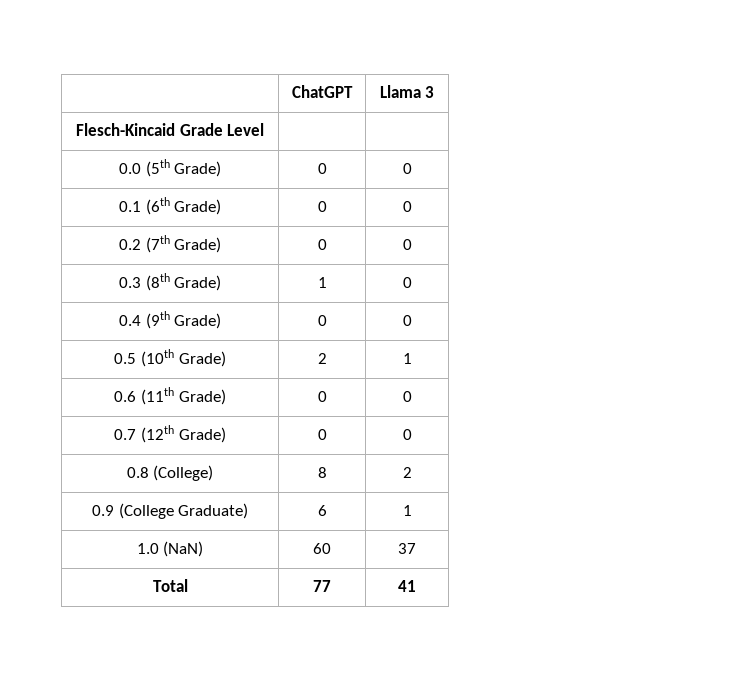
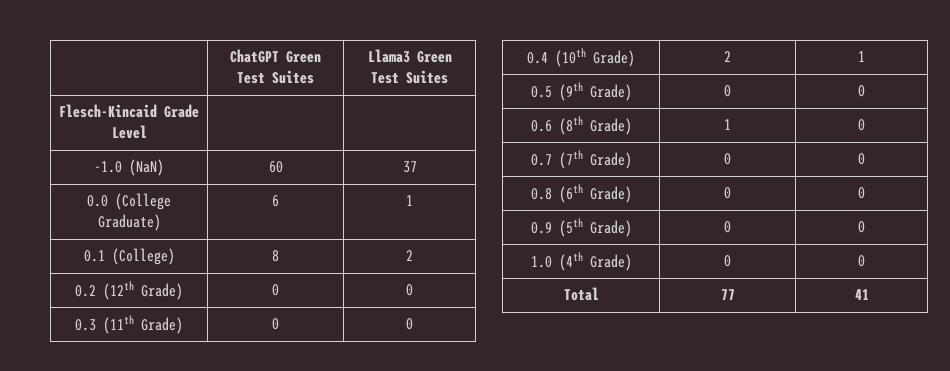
- | ChatGPT | Llama 3
+ | ChatGPT Green Test Suites | Llama3 Green Test Suites
  Flesch-Kincaid Grade Level | |
- 0.0 (5th Grade) | 0 | 0
+ -1.0 (NaN) | 60 | 37
+ 0.0 (College Graduate) | 6 | 1
+ 0.1 (College) | 8 | 2
+ 0.2 (12th Grade) | 0 | 0
+ 0.3 (11th Grade) | 0 | 0
+ 0.4 (10th Grade) | 2 | 1
+ 0.5 (9th Grade) | 0 | 0
+ 0.6 (8th Grade) | 1 | 0
+ 0.7 (7th Grade) | 0 | 0
+ 0.8 (6th Grade) | 0 | 0
+ 0.9 (5th Grade) | 0 | 0
- 0.1 (6th Grade) | 0 | 0
- 0.2 (7th Grade) | 0 | 0
- 0.3 (8th Grade) | 1 | 0
- 0.4 (9th Grade) | 0 | 0
- 0.5 (10th Grade) | 2 | 1
- 0.6 (11th Grade) | 0 | 0
- 0.7 (12th Grade) | 0 | 0
- 0.8 (College) | 8 | 2
- 0.9 (College Graduate) | 6 | 1
- 1.0 (NaN) | 60 | 37
+ 1.0 (4th Grade) | 0 | 0

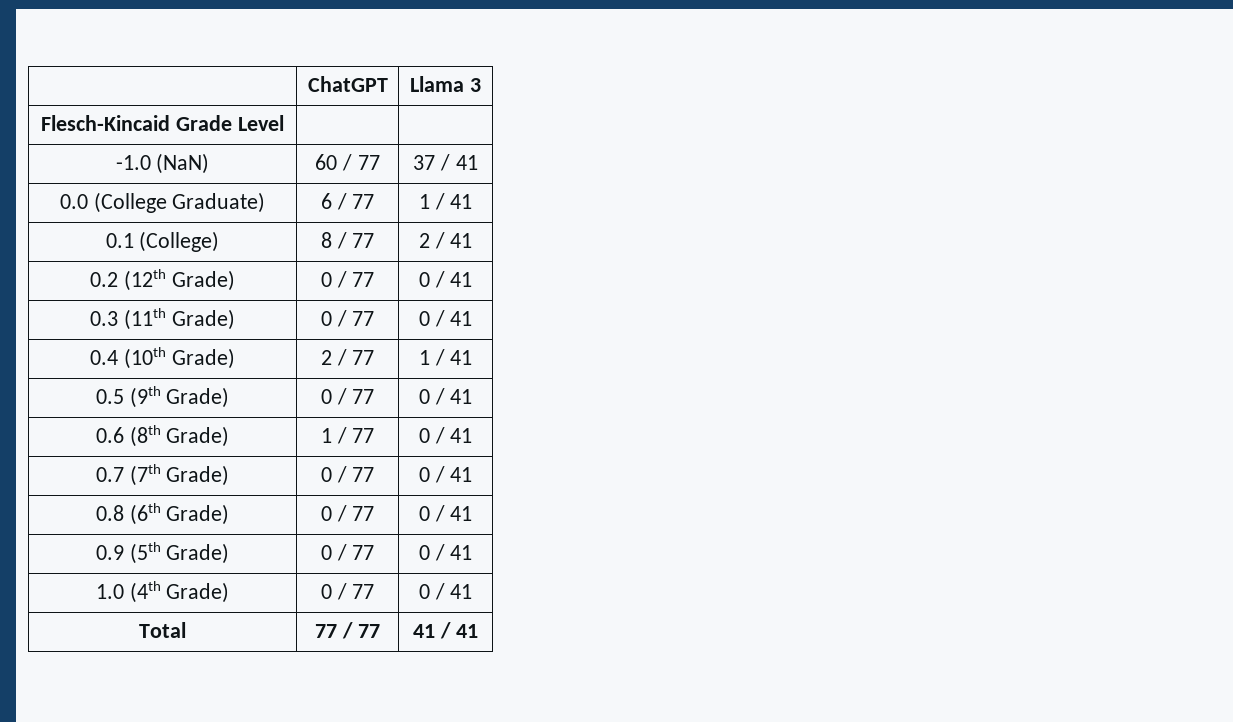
- | ChatGPT Green Test Suites | Llama3 Green Test Suites
+ | ChatGPT | Llama 3
- -1.0 (NaN) | 60 | 37
+ -1.0 (NaN) | 60 / 77 | 37 / 41
- 0.0 (College Graduate) | 6 | 1
+ 0.0 (College Graduate) | 6 / 77 | 1 / 41
- 0.1 (College) | 8 | 2
+ 0.1 (College) | 8 / 77 | 2 / 41
- 0.2 (12th Grade) | 0 | 0
+ 0.2 (12th Grade) | 0 / 77 | 0 / 41
- 0.3 (11th Grade) | 0 | 0
+ 0.3 (11th Grade) | 0 / 77 | 0 / 41
- 0.4 (10th Grade) | 2 | 1
+ 0.4 (10th Grade) | 2 / 77 | 1 / 41
- 0.5 (9th Grade) | 0 | 0
+ 0.5 (9th Grade) | 0 / 77 | 0 / 41
- 0.6 (8th Grade) | 1 | 0
+ 0.6 (8th Grade) | 1 / 77 | 0 / 41
- 0.7 (7th Grade) | 0 | 0
+ 0.7 (7th Grade) | 0 / 77 | 0 / 41
- 0.8 (6th Grade) | 0 | 0
+ 0.8 (6th Grade) | 0 / 77 | 0 / 41
- 0.9 (5th Grade) | 0 | 0
+ 0.9 (5th Grade) | 0 / 77 | 0 / 41
- 1.0 (4th Grade) | 0 | 0
+ 1.0 (4th Grade) | 0 / 77 | 0 / 41
- Total | 77 | 41
+ Total | 77 / 77 | 41 / 41

